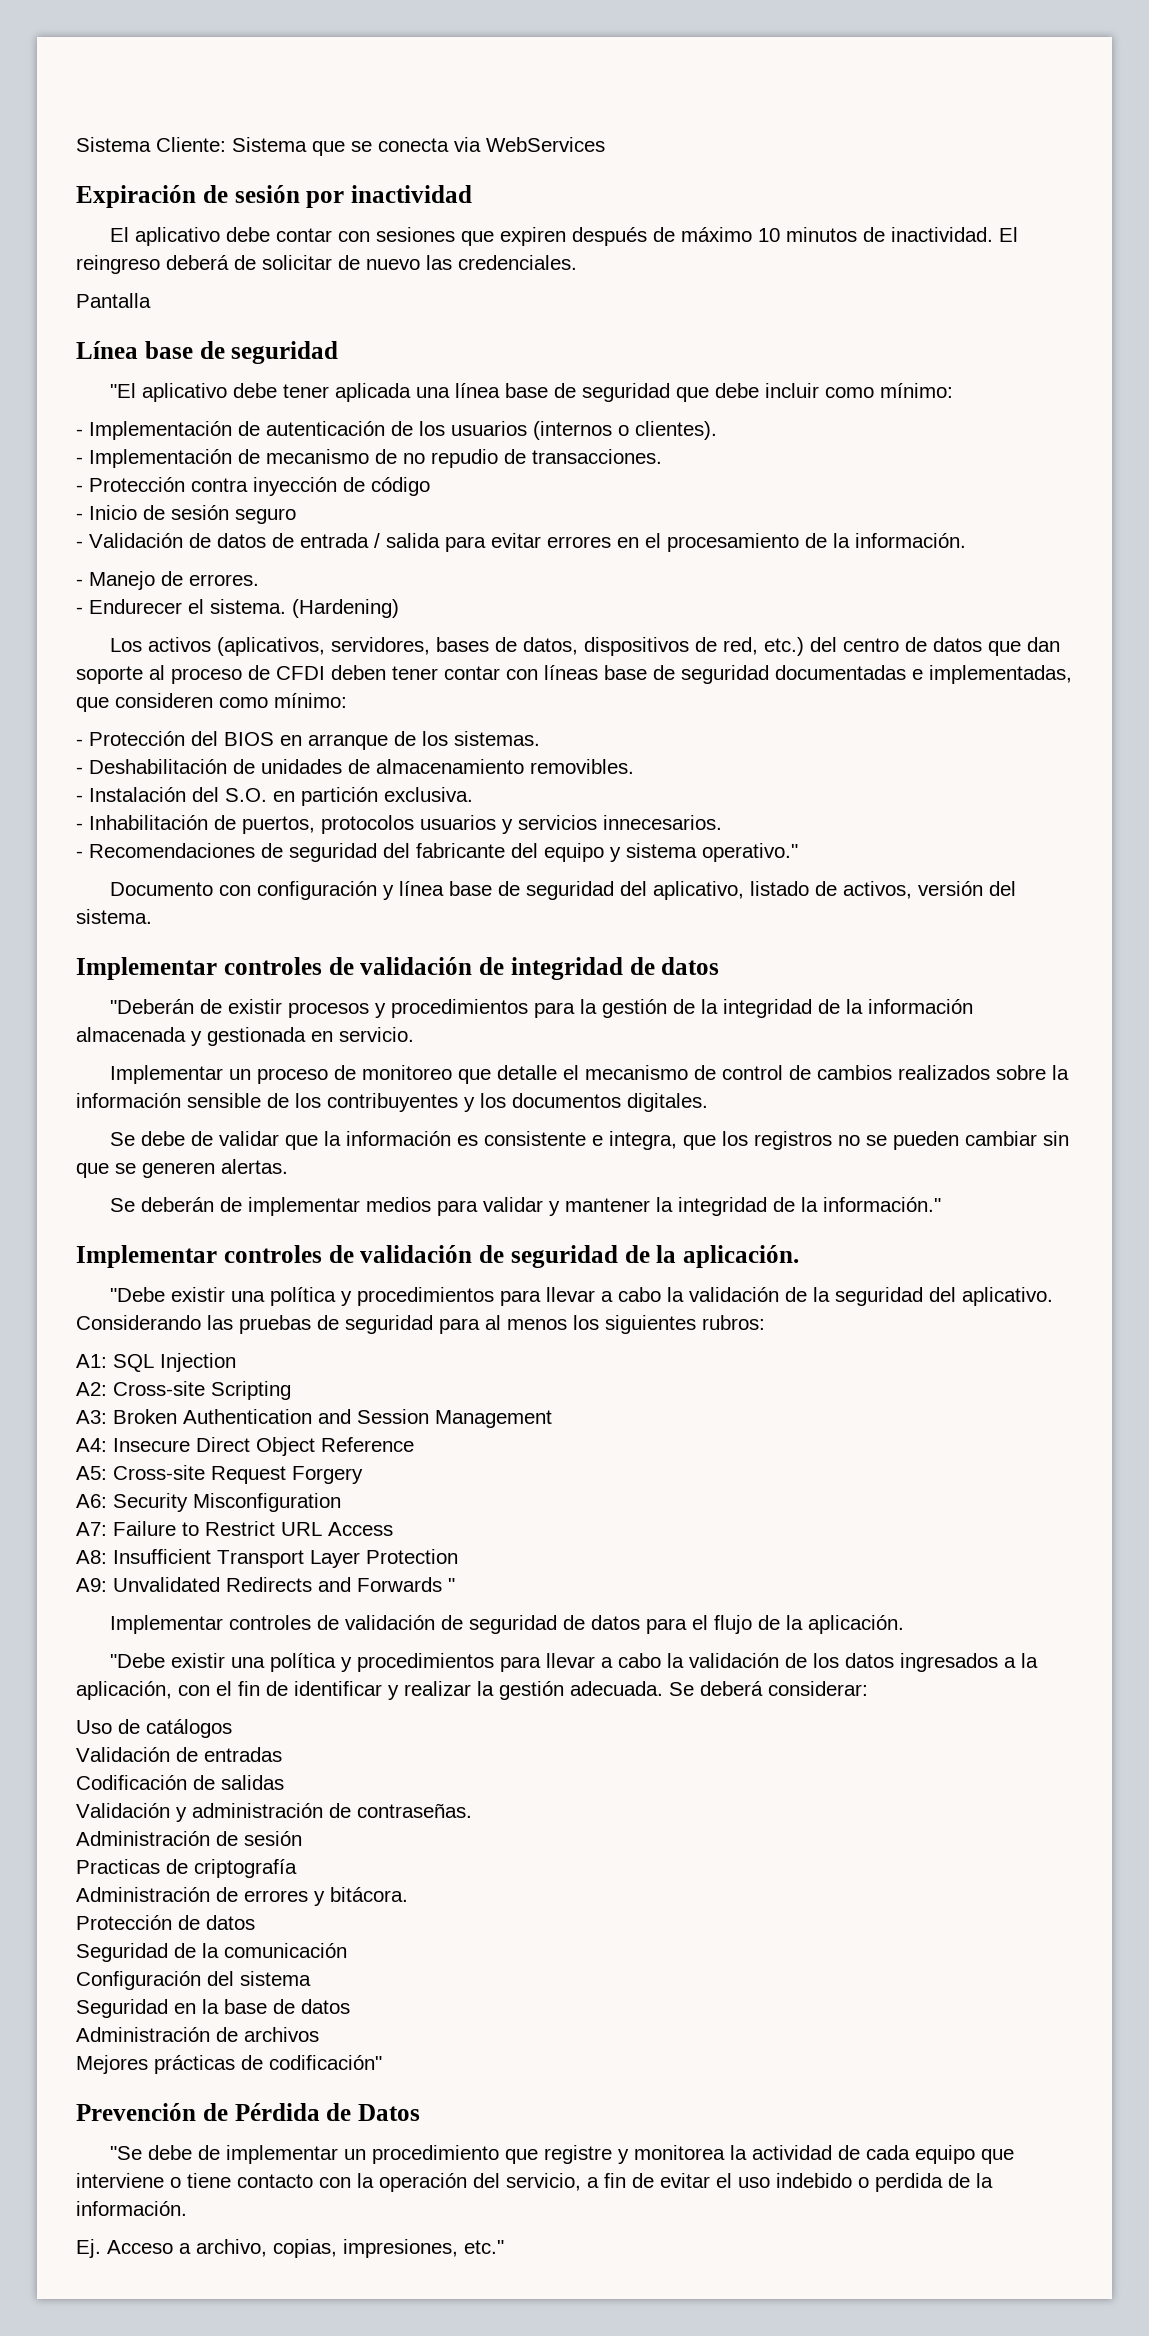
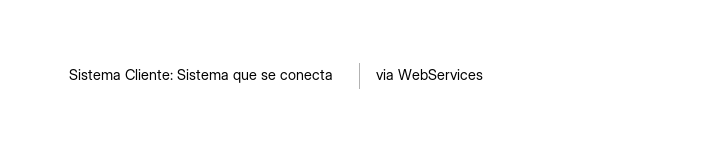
- Expiración de sesión por inactividad
- El aplicativo debe contar con sesiones que expiren después de máximo 10 minutos de inactividad. El reingreso deberá de solicitar de nuevo las credenciales.
- Pantalla
- Línea base de seguridad
- "El aplicativo debe tener aplicada una línea base de seguridad que debe incluir como mínimo:
- - Implementación de autenticación de los usuarios (internos o clientes).
- - Implementación de mecanismo de no repudio de transacciones.
- - Protección contra inyección de código
- - Inicio de sesión seguro
- - Validación de datos de entrada / salida para evitar errores en el procesamiento de la información.
- - Manejo de errores.
- - Endurecer el sistema. (Hardening)
- Los activos (aplicativos, servidores, bases de datos, dispositivos de red, etc.) del centro de datos que dan soporte al proceso de CFDI deben tener contar con líneas base de seguridad documentadas e implementadas, que consideren como mínimo:
- - Protección del BIOS en arranque de los sistemas.
- - Deshabilitación de unidades de almacenamiento removibles.
- - Instalación del S.O. en partición exclusiva.
- - Inhabilitación de puertos, protocolos usuarios y servicios innecesarios.
- - Recomendaciones de seguridad del fabricante del equipo y sistema operativo."
- Documento con configuración y línea base de seguridad del aplicativo, listado de activos, versión del sistema.
- Implementar controles de validación de integridad de datos
- "Deberán de existir procesos y procedimientos para la gestión de la integridad de la información almacenada y gestionada en servicio.
- Implementar un proceso de monitoreo que detalle el mecanismo de control de cambios realizados sobre la información sensible de los contribuyentes y los documentos digitales.
- Se debe de validar que la información es consistente e integra, que los registros no se pueden cambiar sin que se generen alertas.
- Se deberán de implementar medios para validar y mantener la integridad de la información."
- Implementar controles de validación de seguridad de la aplicación.
- "Debe existir una política y procedimientos para llevar a cabo la validación de la seguridad del aplicativo. Considerando las pruebas de seguridad para al menos los siguientes rubros:
- A1: SQL Injection
- A2: Cross-site Scripting
- A3: Broken Authentication and Session Management
- A4: Insecure Direct Object Reference
- A5: Cross-site Request Forgery
- A6: Security Misconfiguration
- A7: Failure to Restrict URL Access
- A8: Insufficient Transport Layer Protection
- A9: Unvalidated Redirects and Forwards "
- Implementar controles de validación de seguridad de datos para el flujo de la aplicación.
- "Debe existir una política y procedimientos para llevar a cabo la validación de los datos ingresados a la aplicación, con el fin de identificar y realizar la gestión adecuada. Se deberá considerar:
- Uso de catálogos
- Validación de entradas
- Codificación de salidas
- Validación y administración de contraseñas.
- Administración de sesión
- Practicas de criptografía
- Administración de errores y bitácora.
- Protección de datos
- Seguridad de la comunicación
- Configuración del sistema
- Seguridad en la base de datos
- Administración de archivos
- Mejores prácticas de codificación"
- Prevención de Pérdida de Datos
- "Se debe de implementar un procedimiento que registre y monitorea la actividad de cada equipo que interviene o tiene contacto con la operación del servicio, a fin de evitar el uso indebido o perdida de la información.
- Ej. Acceso a archivo, copias, impresiones, etc."

